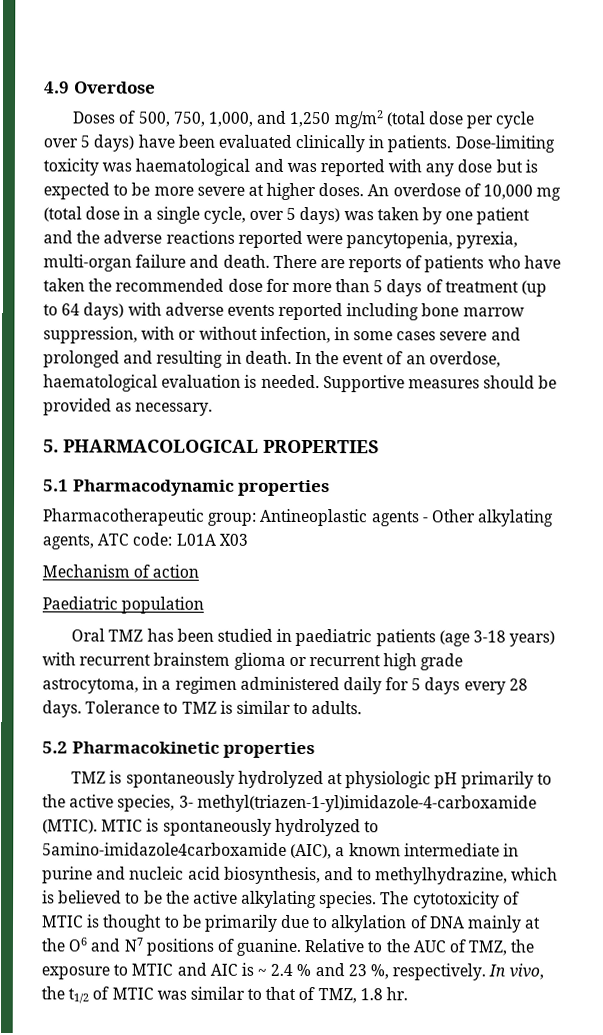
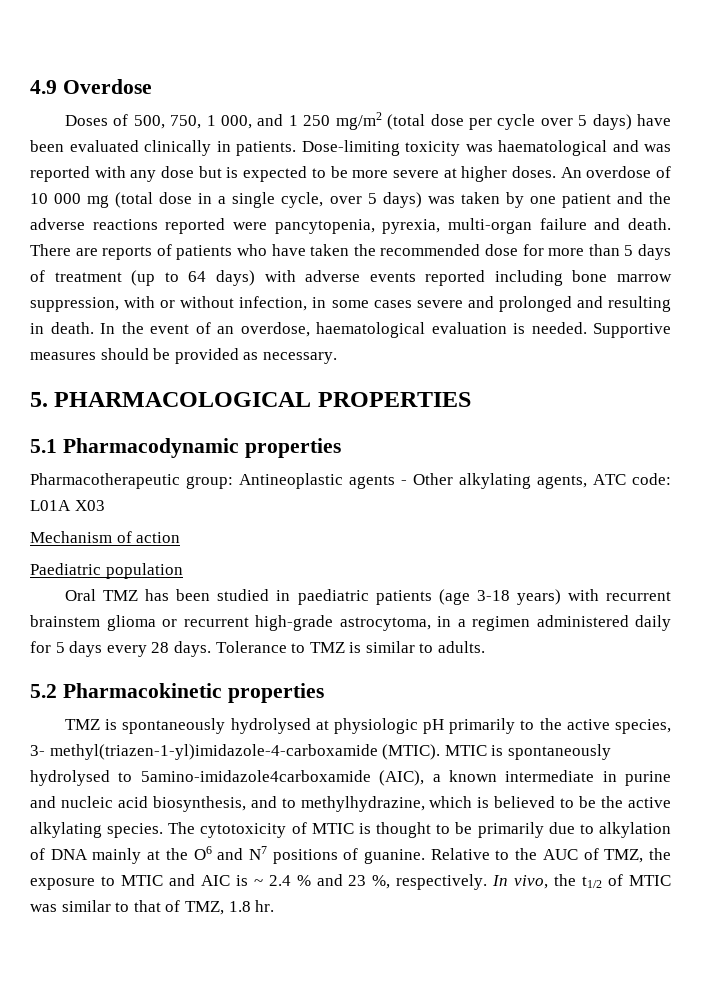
- Doses of 500, 750, 1,000, and 1,250 mg/m2 (total dose per cycle over 5 days) have been evaluated clinically in patients.
+ Doses of 500, 750, 1 000, and 1 250 mg/m2 (total dose per cycle over 5 days) have been evaluated clinically in patients.
- An overdose of 10,000 mg (total dose in a single cycle, over 5 days) was taken by one patient and the adverse reactions reported were pancytopenia, pyrexia, multi-organ failure and death.
+ An overdose of 10 000 mg (total dose in a single cycle, over 5 days) was taken by one patient and the adverse reactions reported were pancytopenia, pyrexia, multi-organ failure and death.
- Oral TMZ has been studied in paediatric patients (age 3-18 years) with recurrent brainstem glioma or recurrent high grade astrocytoma, in a regimen administered daily for 5 days every 28 days.
+ Oral TMZ has been studied in paediatric patients (age 3-18 years) with recurrent brainstem glioma or recurrent high-grade astrocytoma, in a regimen administered daily for 5 days every 28 days.
- TMZ is spontaneously hydrolyzed at physiologic pH primarily to the active species, 3- methyl(triazen-1-yl)imidazole-4-carboxamide (MTIC).
+ TMZ is spontaneously hydrolysed at physiologic pH primarily to the active species, 3- methyl(triazen-1-yl)imidazole-4-carboxamide (MTIC).
- MTIC is spontaneously hydrolyzed to 5amino-imidazole4carboxamide (AIC), a known intermediate in purine and nucleic acid biosynthesis, and to methylhydrazine, which is believed to be the active alkylating species.
+ MTIC is spontaneously hydrolysed to 5amino-imidazole4carboxamide (AIC), a known intermediate in purine and nucleic acid biosynthesis, and to methylhydrazine, which is believed to be the active alkylating species.

